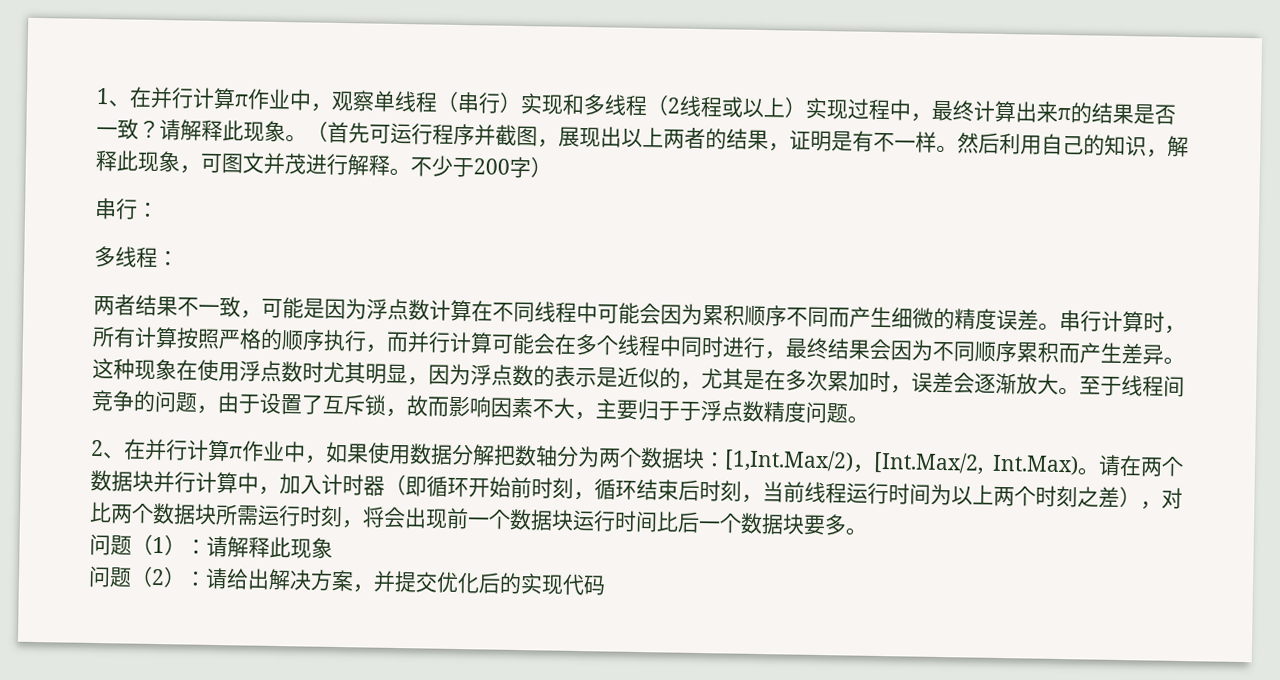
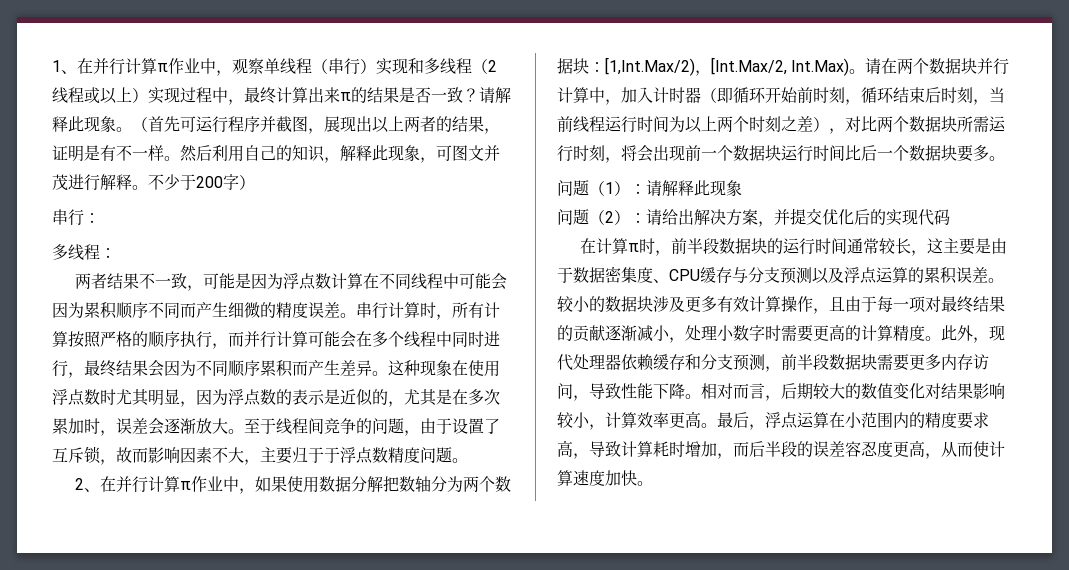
+ 在计算π时，前半段数据块的运行时间通常较长，这主要是由于数据密集度、CPU缓存与分支预测以及浮点运算的累积误差。较小的数据块涉及更多有效计算操作，且由于每一项对最终结果的贡献逐渐减小，处理小数字时需要更高的计算精度。此外，现代处理器依赖缓存和分支预测，前半段数据块需要更多内存访问，导致性能下降。相对而言，后期较大的数值变化对结果影响较小，计算效率更高。最后，浮点运算在小范围内的精度要求高，导致计算耗时增加，而后半段的误差容忍度更高，从而使计算速度加快。

